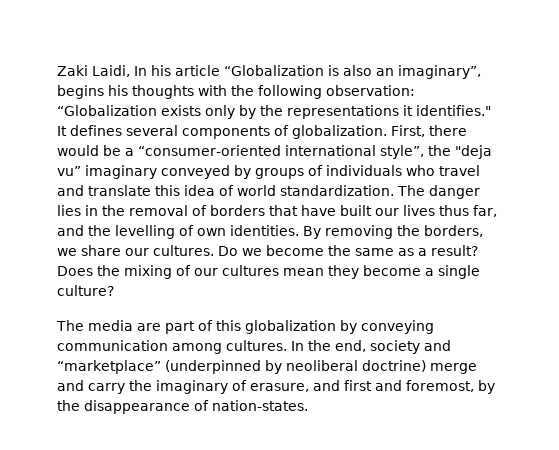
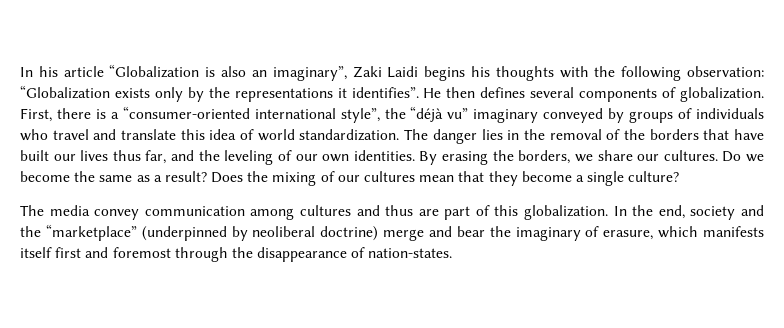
- Zaki Laidi, In his article “Globalization is also an imaginary”, begins his thoughts with the following observation: “Globalization exists only by the representations it identifies." It defines several components of globalization.
+ In his article “Globalization is also an imaginary”, Zaki Laidi begins his thoughts with the following observation: “Globalization exists only by the representations it identifies”. He then defines several components of globalization.
- First, there would be a “consumer-oriented international style”, the "deja vu” imaginary conveyed by groups of individuals who travel and translate this idea of world standardization.
+ First, there is a “consumer-oriented international style”, the “déjà vu” imaginary conveyed by groups of individuals who travel and translate this idea of world standardization.
- The danger lies in the removal of borders that have built our lives thus far, and the levelling of own identities.
+ The danger lies in the removal of the borders that have built our lives thus far, and the leveling of our own identities.
- By removing the borders, we share our cultures.
+ By erasing the borders, we share our cultures.
- Does the mixing of our cultures mean they become a single culture?
+ Does the mixing of our cultures mean that they become a single culture?
- The media are part of this globalization by conveying communication among cultures.
+ The media convey communication among cultures and thus are part of this globalization.
- In the end, society and “marketplace” (underpinned by neoliberal doctrine) merge and carry the imaginary of erasure, and first and foremost, by the disappearance of nation-states.
+ In the end, society and the “marketplace” (underpinned by neoliberal doctrine) merge and bear the imaginary of erasure, which manifests itself first and foremost through the disappearance of nation-states.

